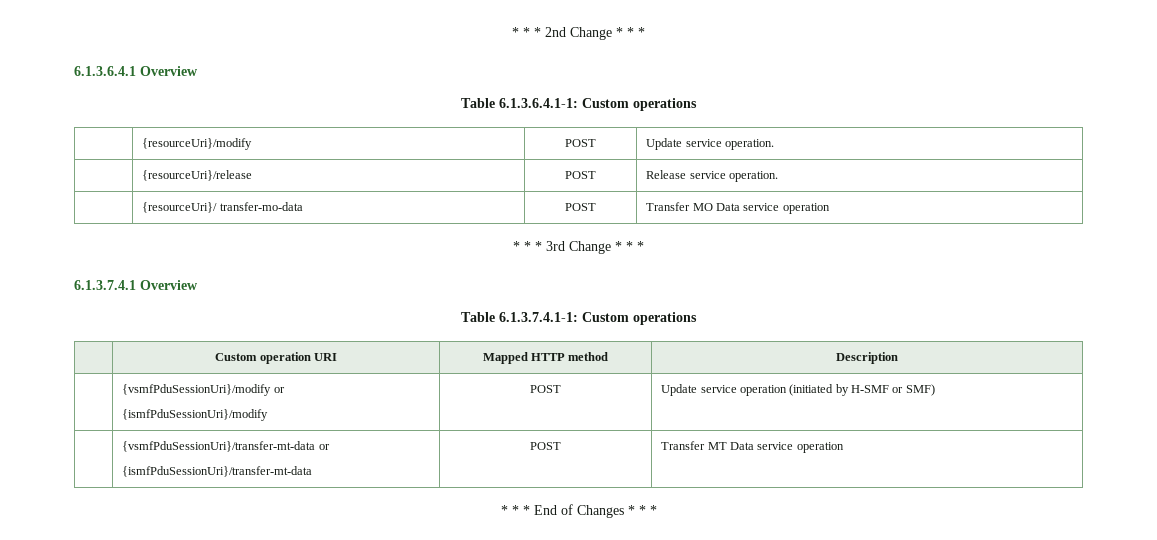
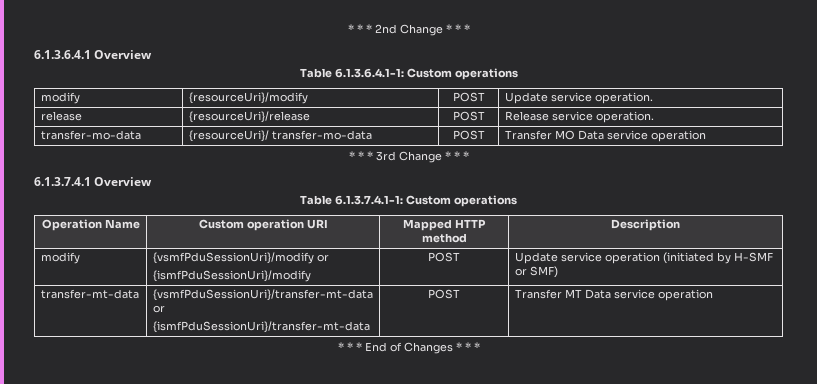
- | {resourceUri}/modify | POST | Update service operation.
+ modify | {resourceUri}/modify | POST | Update service operation.
- | {resourceUri}/release | POST | Release service operation.
+ release | {resourceUri}/release | POST | Release service operation.
- | {resourceUri}/ transfer-mo-data | POST | Transfer MO Data service operation
+ transfer-mo-data | {resourceUri}/ transfer-mo-data | POST | Transfer MO Data service operation
- | Custom operation URI | Mapped HTTP method | Description
+ Operation Name | Custom operation URI | Mapped HTTP method | Description
- | {vsmfPduSessionUri}/modify or
+ modify | {vsmfPduSessionUri}/modify or
- | {vsmfPduSessionUri}/transfer-mt-data or
+ transfer-mt-data | {vsmfPduSessionUri}/transfer-mt-data or

